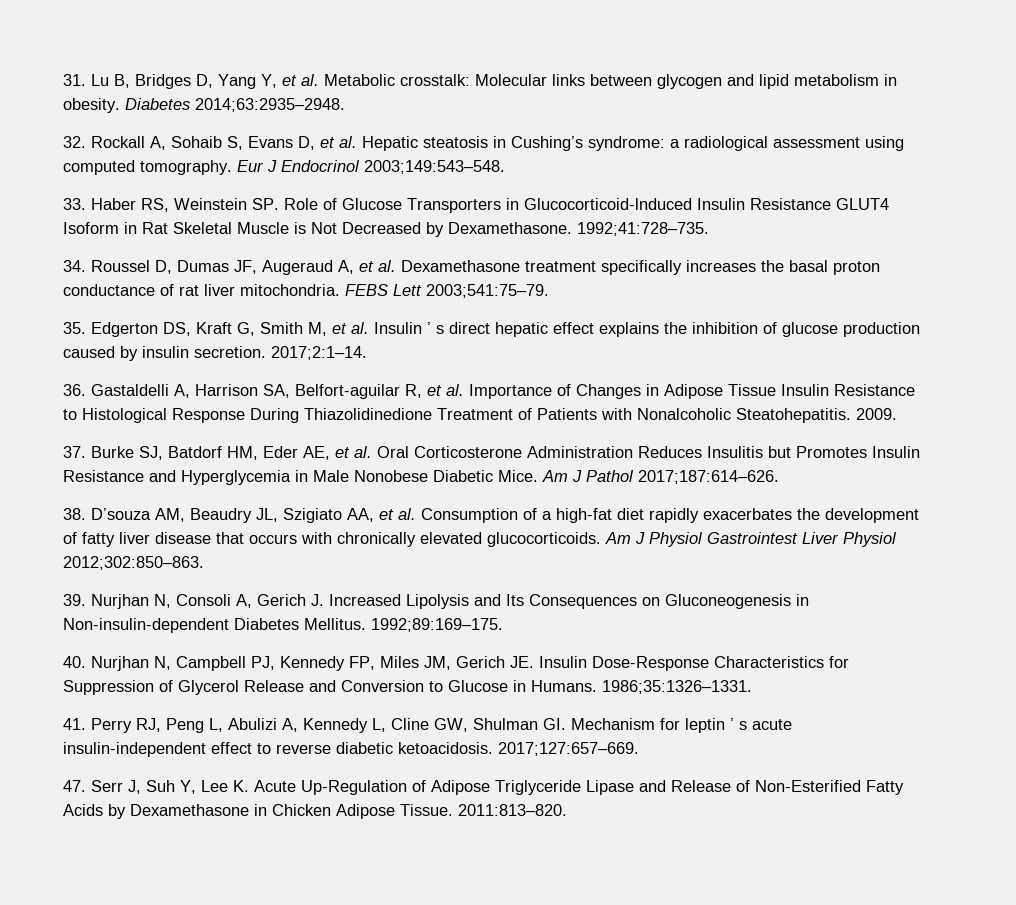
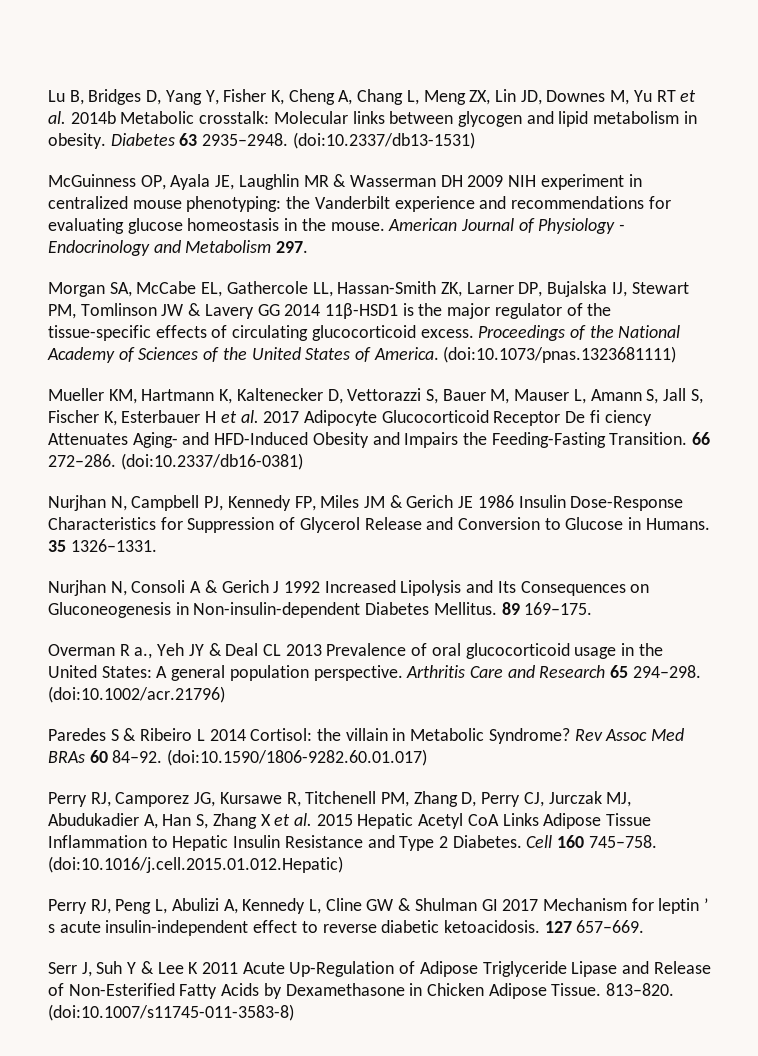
- 31. Lu B, Bridges D, Yang Y, et al. Metabolic crosstalk: Molecular links between glycogen and lipid metabolism in obesity.
+ Lu B, Bridges D, Yang Y, Fisher K, Cheng A, Chang L, Meng ZX, Lin JD, Downes M, Yu RT et al. 2014b Metabolic crosstalk: Molecular links between glycogen and lipid metabolism in obesity.
- Diabetes 2014;63:2935–2948.
- 32. Rockall A, Sohaib S, Evans D, et al. Hepatic steatosis in Cushing’s syndrome: a radiological assessment using computed tomography. Eur J Endocrinol 2003;149:543–548.
- 33. Haber RS, Weinstein SP. Role of Glucose Transporters in Glucocorticoid-lnduced Insulin Resistance GLUT4 Isoform in Rat Skeletal Muscle is Not Decreased by Dexamethasone. 1992;41:728–735.
- 34. Roussel D, Dumas JF, Augeraud A, et al. Dexamethasone treatment specifically increases the basal proton conductance of rat liver mitochondria. FEBS Lett 2003;541:75–79.
- 35. Edgerton DS, Kraft G, Smith M, et al. Insulin ’ s direct hepatic effect explains the inhibition of glucose production caused by insulin secretion. 2017;2:1–14.
- 36. Gastaldelli A, Harrison SA, Belfort-aguilar R, et al. Importance of Changes in Adipose Tissue Insulin Resistance to Histological Response During Thiazolidinedione Treatment of Patients with Nonalcoholic Steatohepatitis. 2009.
- 37. Burke SJ, Batdorf HM, Eder AE, et al. Oral Corticosterone Administration Reduces Insulitis but Promotes Insulin Resistance and Hyperglycemia in Male Nonobese Diabetic Mice. Am J Pathol 2017;187:614–626.
- 38. D’souza AM, Beaudry JL, Szigiato AA, et al. Consumption of a high-fat diet rapidly exacerbates the development of fatty liver disease that occurs with chronically elevated glucocorticoids. Am J Physiol Gastrointest Liver Physiol 2012;302:850–863.
- 39. Nurjhan N, Consoli A, Gerich J. Increased Lipolysis and Its Consequences on Gluconeogenesis in Non-insulin-dependent Diabetes Mellitus. 1992;89:169–175.
- 40. Nurjhan N, Campbell PJ, Kennedy FP, Miles JM, Gerich JE. Insulin Dose-Response Characteristics for Suppression of Glycerol Release and Conversion to Glucose in Humans.
+ Diabetes 63 2935–2948. (doi:10.2337/db13-1531)
+ McGuinness OP, Ayala JE, Laughlin MR & Wasserman DH 2009 NIH experiment in centralized mouse phenotyping: the Vanderbilt experience and recommendations for evaluating glucose homeostasis in the mouse. American Journal of Physiology - Endocrinology and Metabolism 297.
+ Morgan SA, McCabe EL, Gathercole LL, Hassan-Smith ZK, Larner DP, Bujalska IJ, Stewart PM, Tomlinson JW & Lavery GG 2014 11β-HSD1 is the major regulator of the tissue-specific effects of circulating glucocorticoid excess. Proceedings of the National Academy of Sciences of the United States of America. (doi:10.1073/pnas.1323681111)
+ Mueller KM, Hartmann K, Kaltenecker D, Vettorazzi S, Bauer M, Mauser L, Amann S, Jall S, Fischer K, Esterbauer H et al. 2017 Adipocyte Glucocorticoid Receptor De fi ciency Attenuates Aging- and HFD-Induced Obesity and Impairs the Feeding-Fasting Transition. 66 272–286. (doi:10.2337/db16-0381)
+ Nurjhan N, Campbell PJ, Kennedy FP, Miles JM & Gerich JE 1986 Insulin Dose-Response Characteristics for Suppression of Glycerol Release and Conversion to Glucose in Humans.
- 1986;35:1326–1331.
- 41. Perry RJ, Peng L, Abulizi A, Kennedy L, Cline GW, Shulman GI. Mechanism for leptin ’ s acute insulin-independent effect to reverse diabetic ketoacidosis.
+ 35 1326–1331.
+ Nurjhan N, Consoli A & Gerich J 1992 Increased Lipolysis and Its Consequences on Gluconeogenesis in Non-insulin-dependent Diabetes Mellitus. 89 169–175.
+ Overman R a., Yeh JY & Deal CL 2013 Prevalence of oral glucocorticoid usage in the United States: A general population perspective. Arthritis Care and Research 65 294–298. (doi:10.1002/acr.21796)
+ Paredes S & Ribeiro L 2014 Cortisol: the villain in Metabolic Syndrome? Rev Assoc Med BRAs 60 84–92. (doi:10.1590/1806-9282.60.01.017)
+ Perry RJ, Camporez JG, Kursawe R, Titchenell PM, Zhang D, Perry CJ, Jurczak MJ, Abudukadier A, Han S, Zhang X et al. 2015 Hepatic Acetyl CoA Links Adipose Tissue Inflammation to Hepatic Insulin Resistance and Type 2 Diabetes. Cell 160 745–758. (doi:10.1016/j.cell.2015.01.012.Hepatic)
+ Perry RJ, Peng L, Abulizi A, Kennedy L, Cline GW & Shulman GI 2017 Mechanism for leptin ’ s acute insulin-independent effect to reverse diabetic ketoacidosis.
- 2017;127:657–669.
- 47. Serr J, Suh Y, Lee K. Acute Up-Regulation of Adipose Triglyceride Lipase and Release of Non-Esterified Fatty Acids by Dexamethasone in Chicken Adipose Tissue.
+ 127 657–669.
+ Serr J, Suh Y & Lee K 2011 Acute Up-Regulation of Adipose Triglyceride Lipase and Release of Non-Esterified Fatty Acids by Dexamethasone in Chicken Adipose Tissue.
- 2011:813–820.
+ 813–820. (doi:10.1007/s11745-011-3583-8)

